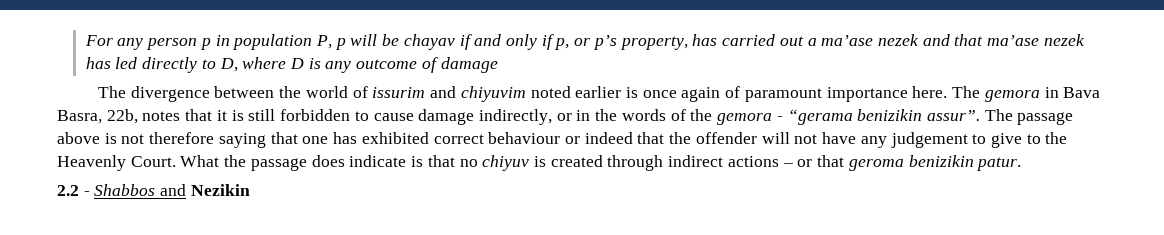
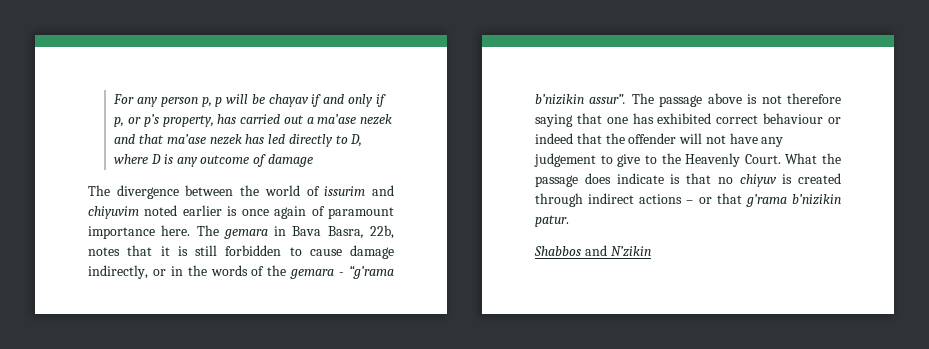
- For any person p in population P, p will be chayav if and only if p, or p’s property, has carried out a ma’ase nezek and that ma’ase nezek has led directly to D, where D is any outcome of damage
+ For any person p, p will be chayav if and only if p, or p’s property, has carried out a ma’ase nezek and that ma’ase nezek has led directly to D, where D is any outcome of damage
- The gemora in Bava Basra, 22b, notes that it is still forbidden to cause damage indirectly, or in the words of the gemora - “gerama benizikin assur”.
+ The gemara in Bava Basra, 22b, notes that it is still forbidden to cause damage indirectly, or in the words of the gemara - “g’rama b’nizikin assur”.
- What the passage does indicate is that no chiyuv is created through indirect actions – or that geroma benizikin patur.
+ What the passage does indicate is that no chiyuv is created through indirect actions – or that g’rama b’nizikin patur.
- 2.2 - Shabbos and Nezikin
+ Shabbos and N’zikin

